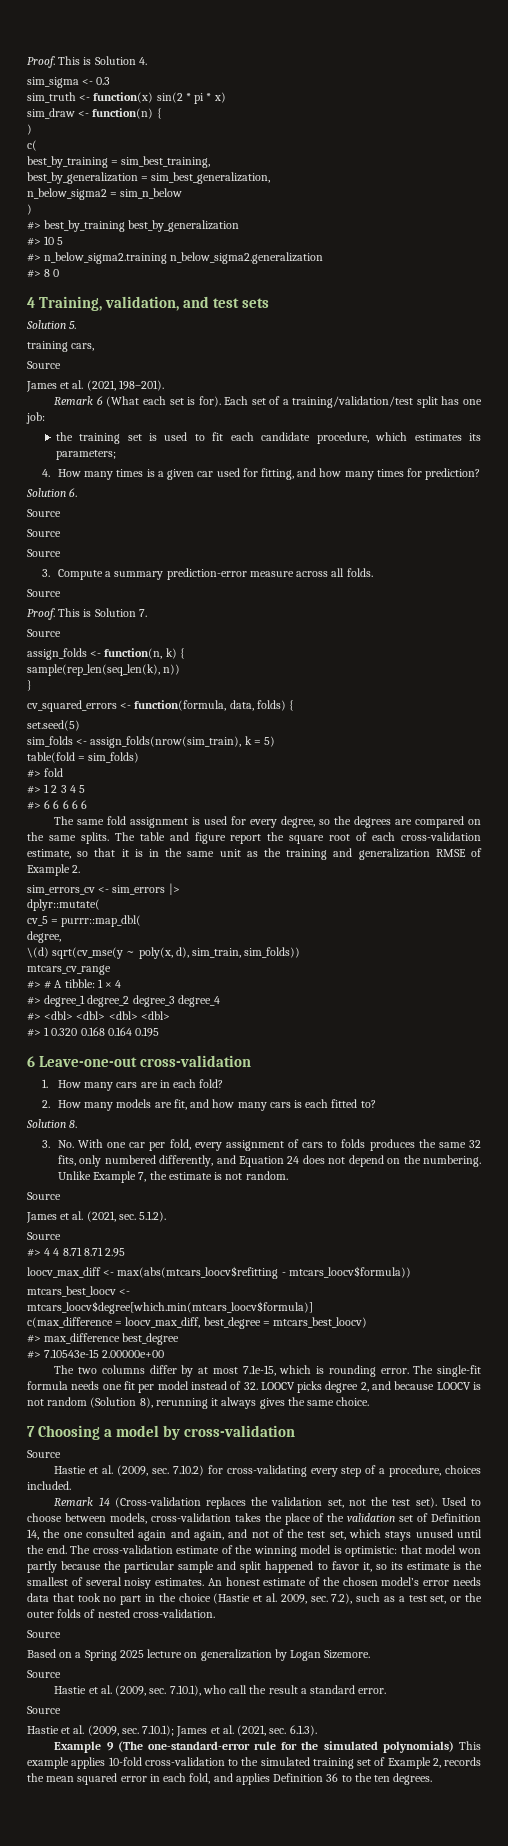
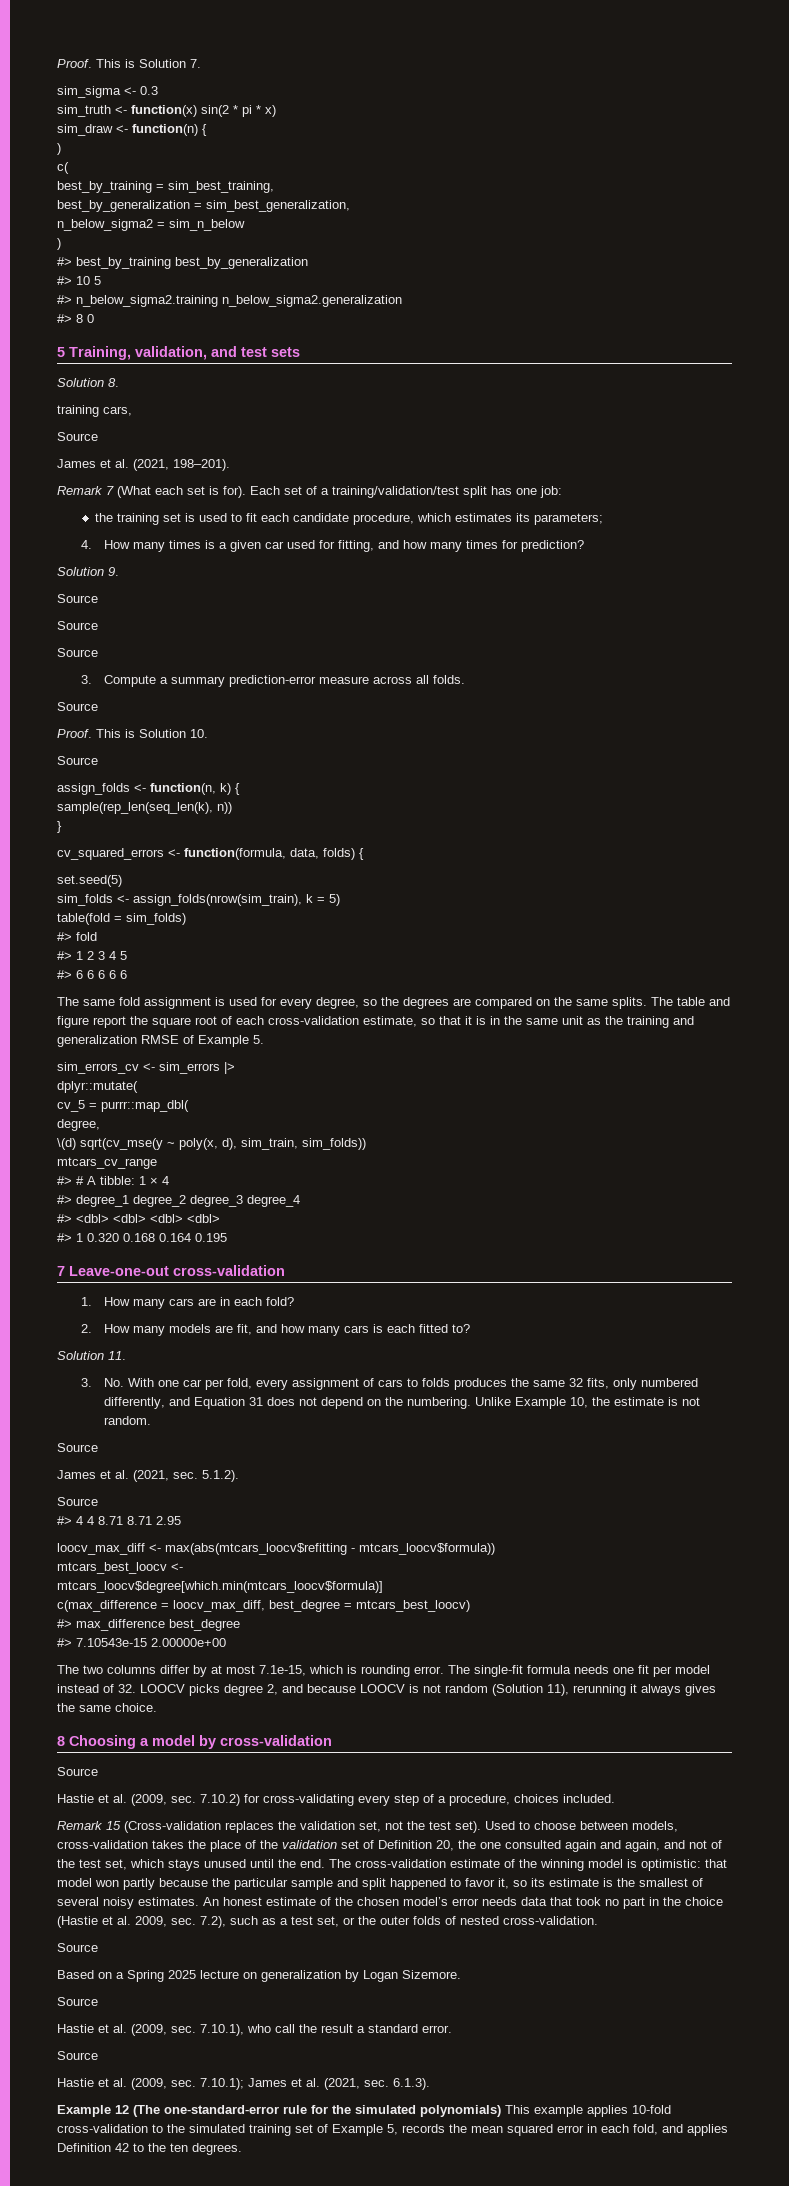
- Proof. This is Solution 4.
+ Proof. This is Solution 7.
- 4 Training, validation, and test sets
+ 5 Training, validation, and test sets
- Solution 5.
+ Solution 8.
- Remark 6 (What each set is for).
+ Remark 7 (What each set is for).
- Solution 6.
+ Solution 9.
- This is Solution 7.
+ This is Solution 10.
- The table and figure report the square root of each cross-validation estimate, so that it is in the same unit as the training and generalization RMSE of Example 2.
+ The table and figure report the square root of each cross-validation estimate, so that it is in the same unit as the training and generalization RMSE of Example 5.
- 6 Leave-one-out cross-validation
+ 7 Leave-one-out cross-validation
- Solution 8.
+ Solution 11.
- 3. No. With one car per fold, every assignment of cars to folds produces the same 32 fits, only numbered differently, and Equation 24 does not depend on the numbering.
+ 3. No. With one car per fold, every assignment of cars to folds produces the same 32 fits, only numbered differently, and Equation 31 does not depend on the numbering.
- Unlike Example 7, the estimate is not random.
+ Unlike Example 10, the estimate is not random.
- The single-fit formula needs one fit per model instead of 32. LOOCV picks degree 2, and because LOOCV is not random (Solution 8), rerunning it always gives the same choice.
+ The single-fit formula needs one fit per model instead of 32. LOOCV picks degree 2, and because LOOCV is not random (Solution 11), rerunning it always gives the same choice.
- 7 Choosing a model by cross-validation
+ 8 Choosing a model by cross-validation
- Remark 14 (Cross-validation replaces the validation set, not the test set).
+ Remark 15 (Cross-validation replaces the validation set, not the test set).
- Used to choose between models, cross-validation takes the place of the validation set of Definition 14, the one consulted again and again, and not of the test set, which stays unused until the end.
+ Used to choose between models, cross-validation takes the place of the validation set of Definition 20, the one consulted again and again, and not of the test set, which stays unused until the end.
- Example 9 (The one-standard-error rule for the simulated polynomials) This example applies 10-fold cross-validation to the simulated training set of Example 2, records the mean squared error in each fold, and applies Definition 36 to the ten degrees.
+ Example 12 (The one-standard-error rule for the simulated polynomials) This example applies 10-fold cross-validation to the simulated training set of Example 5, records the mean squared error in each fold, and applies Definition 42 to the ten degrees.

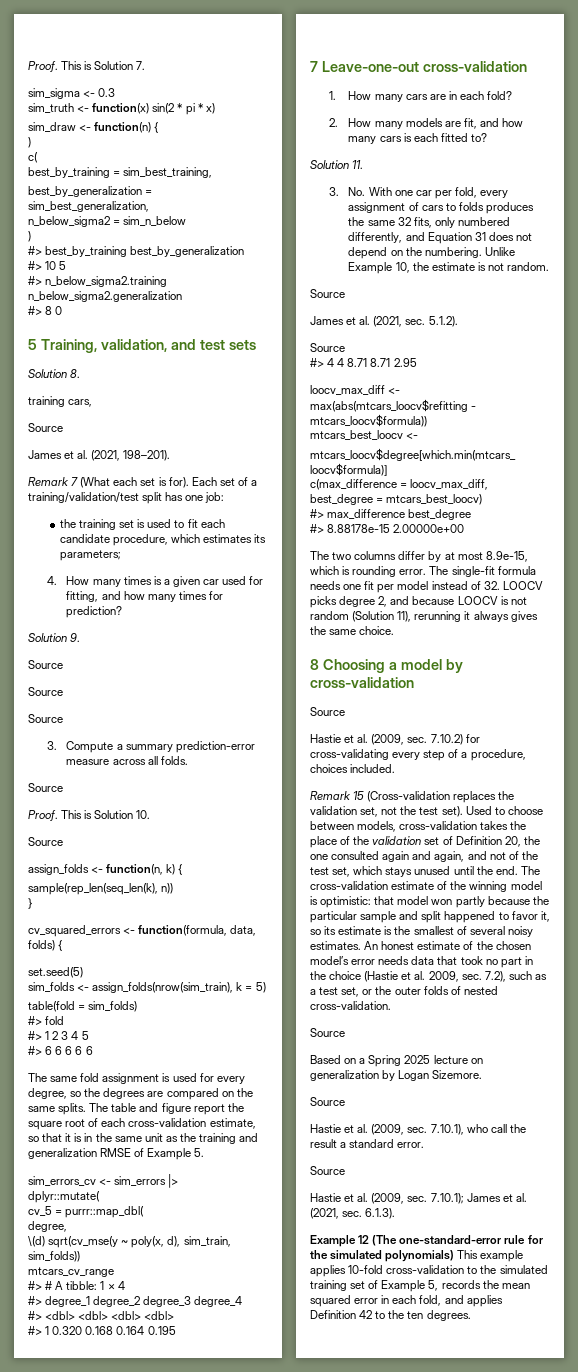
- #> 7.10543e-15 2.00000e+00
+ #> 8.88178e-15 2.00000e+00
- The two columns differ by at most 7.1e-15, which is rounding error.
+ The two columns differ by at most 8.9e-15, which is rounding error.

